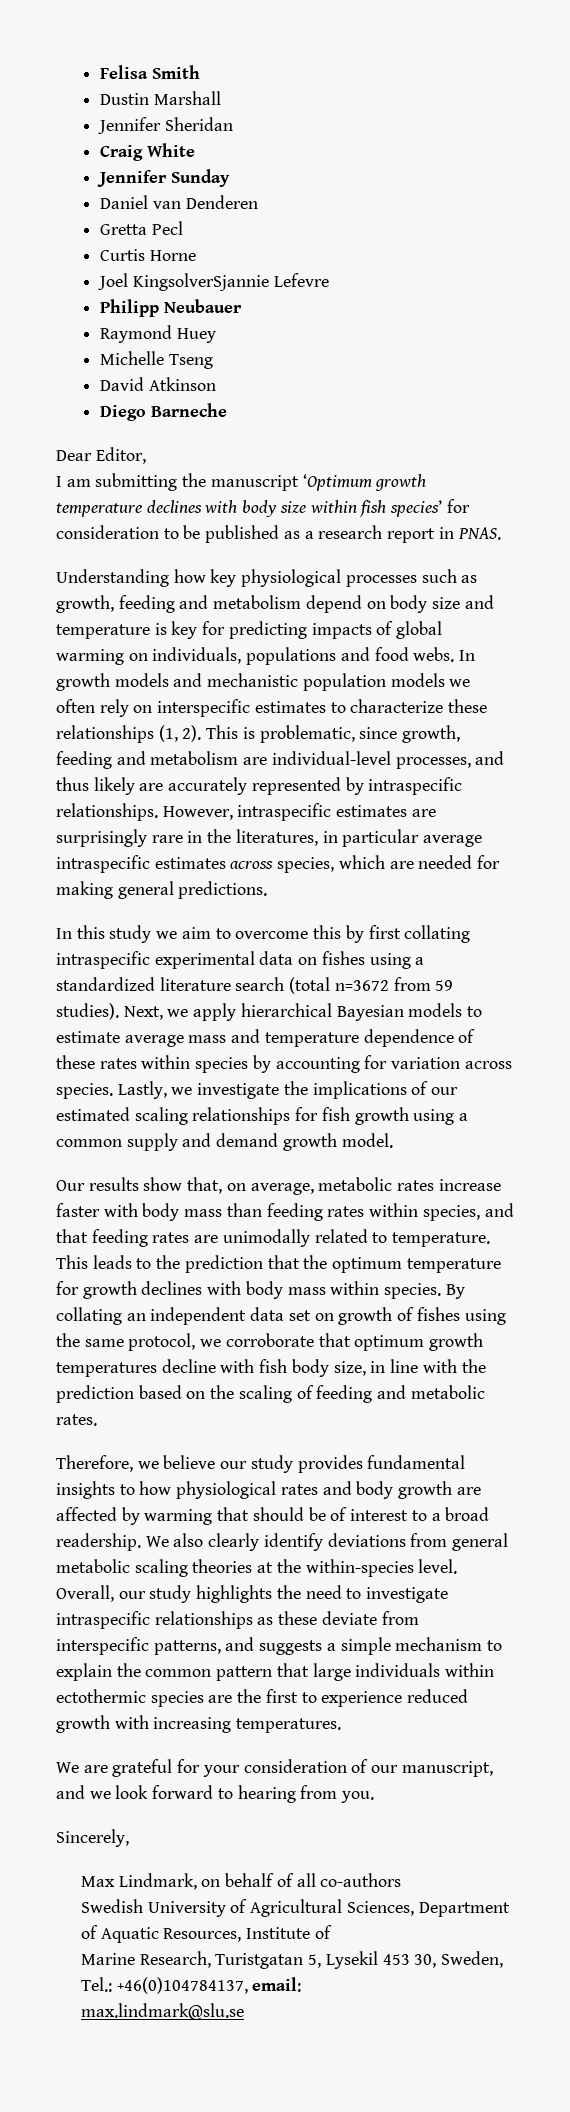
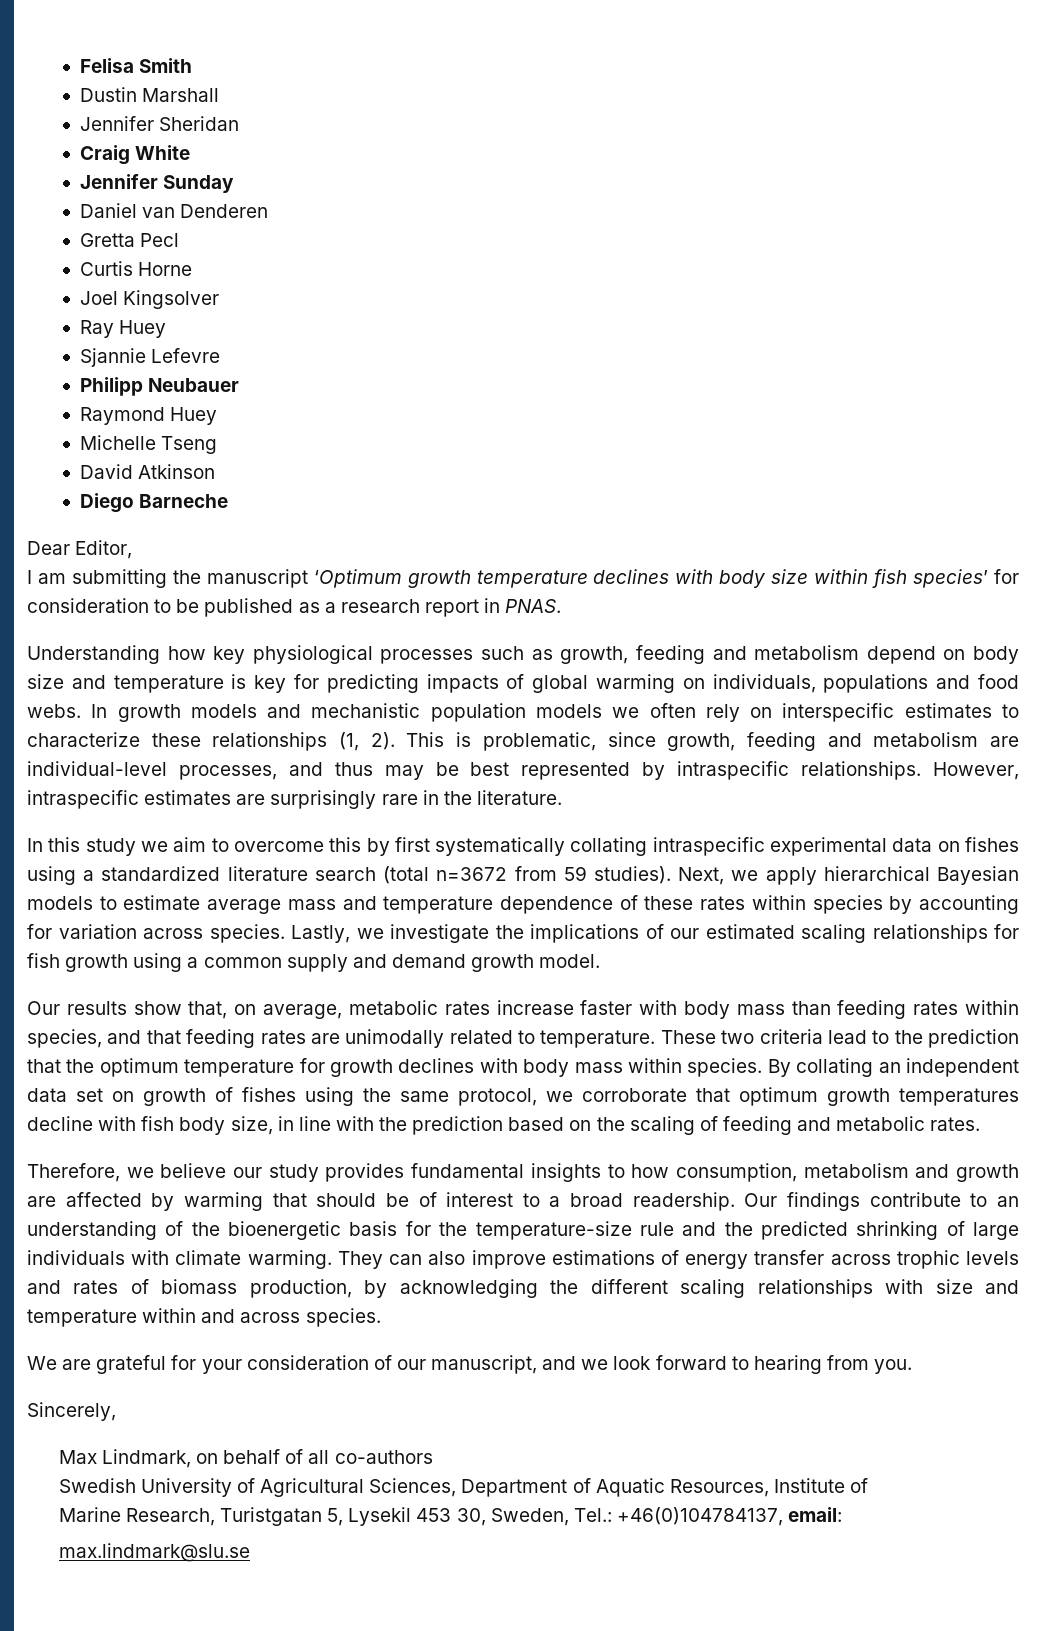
- Joel KingsolverSjannie Lefevre
+ Joel Kingsolver
+ Ray Huey
+ Sjannie Lefevre
- This is problematic, since growth, feeding and metabolism are individual-level processes, and thus likely are accurately represented by intraspecific relationships.
+ This is problematic, since growth, feeding and metabolism are individual-level processes, and thus may be best represented by intraspecific relationships.
- However, intraspecific estimates are surprisingly rare in the literatures, in particular average intraspecific estimates across species, which are needed for making general predictions.
+ However, intraspecific estimates are surprisingly rare in the literature.
- In this study we aim to overcome this by first collating intraspecific experimental data on fishes using a standardized literature search (total n=3672 from 59 studies).
+ In this study we aim to overcome this by first systematically collating intraspecific experimental data on fishes using a standardized literature search (total n=3672 from 59 studies).
- This leads to the prediction that the optimum temperature for growth declines with body mass within species.
+ These two criteria lead to the prediction that the optimum temperature for growth declines with body mass within species.
- Therefore, we believe our study provides fundamental insights to how physiological rates and body growth are affected by warming that should be of interest to a broad readership.
+ Therefore, we believe our study provides fundamental insights to how consumption, metabolism and growth are affected by warming that should be of interest to a broad readership.
- We also clearly identify deviations from general metabolic scaling theories at the within-species level. Overall, our study highlights the need to investigate intraspecific relationships as these deviate from interspecific patterns, and suggests a simple mechanism to explain the common pattern that large individuals within ectothermic species are the first to experience reduced growth with increasing temperatures.
+ Our findings contribute to an understanding of the bioenergetic basis for the temperature-size rule and the predicted shrinking of large individuals with climate warming. They can also improve estimations of energy transfer across trophic levels and rates of biomass production, by acknowledging the different scaling relationships with size and temperature within and across species.

